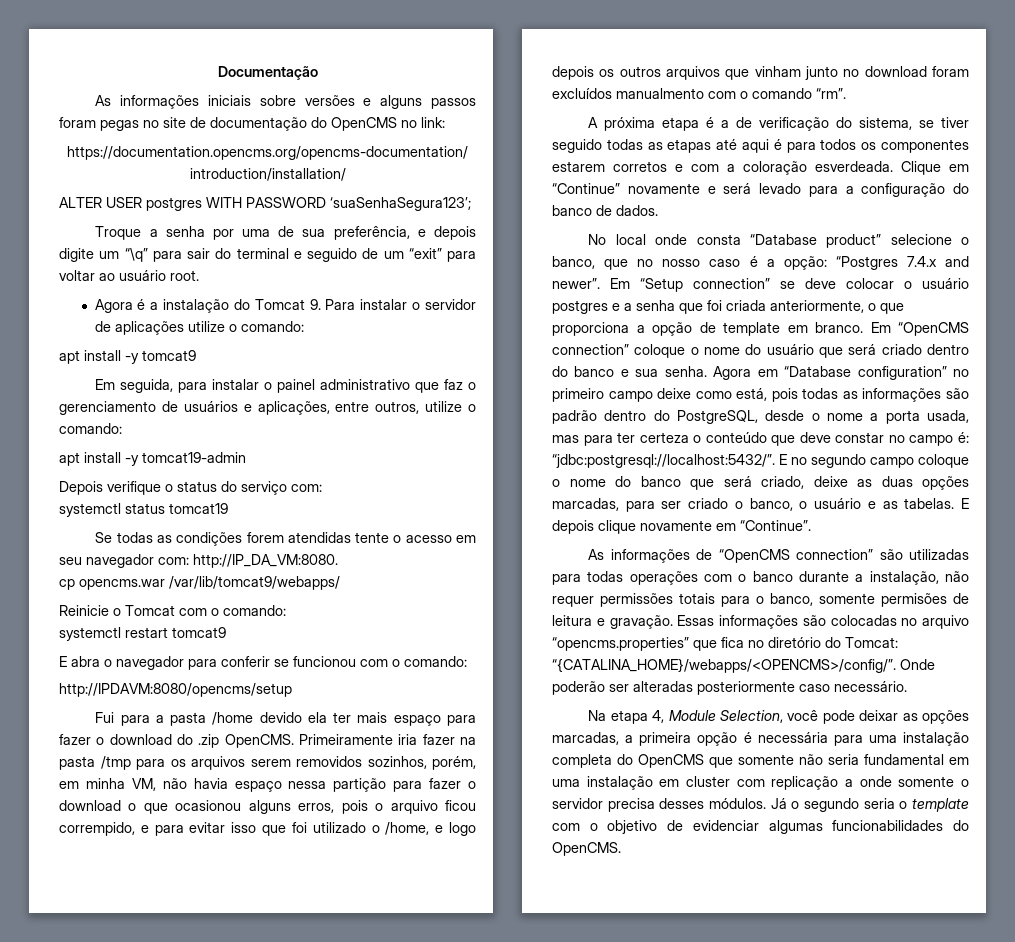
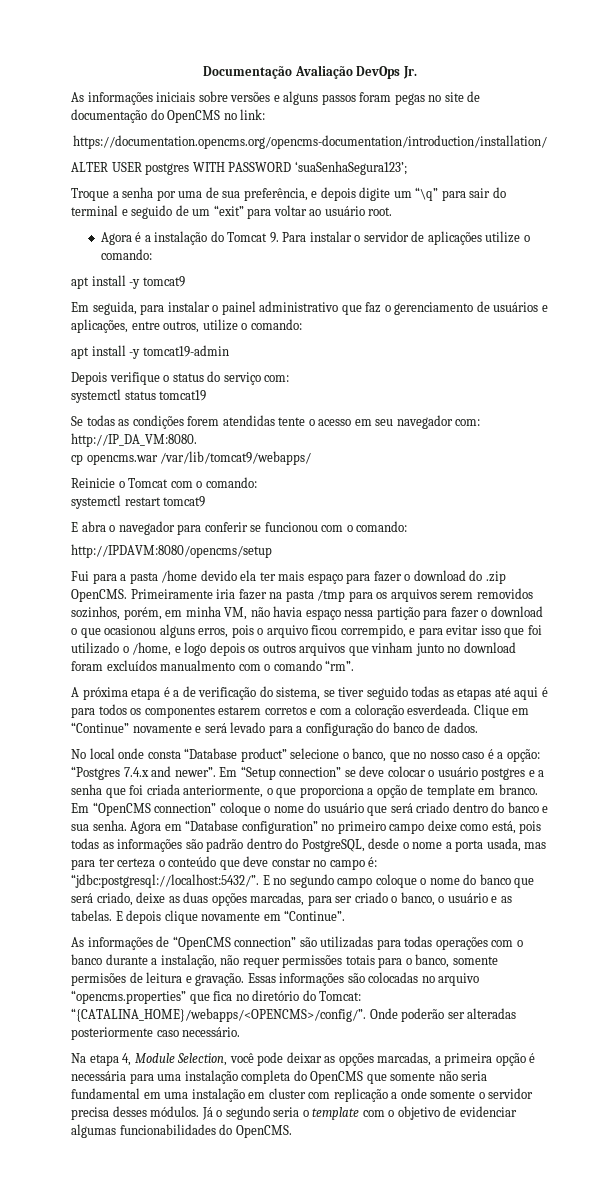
- Documentação
+ Documentação Avaliação DevOps Jr.

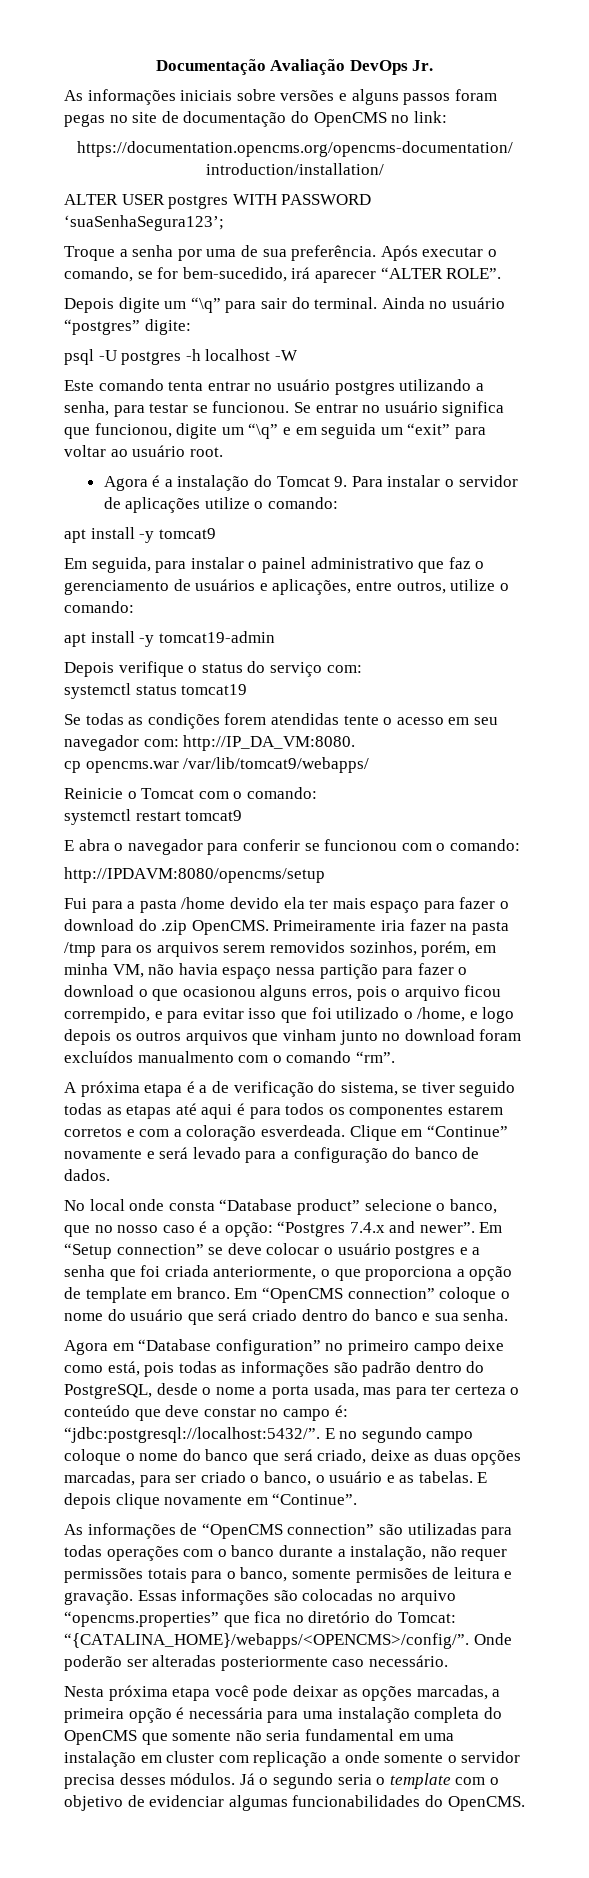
- Troque a senha por uma de sua preferência, e depois digite um “\q” para sair do terminal e seguido de um “exit” para voltar ao usuário root.
+ Troque a senha por uma de sua preferência. Após executar o comando, se for bem-sucedido, irá aparecer “ALTER ROLE”.
+ Depois digite um “\q” para sair do terminal. Ainda no usuário “postgres” digite:
+ psql -U postgres -h localhost -W
+ Este comando tenta entrar no usuário postgres utilizando a senha, para testar se funcionou. Se entrar no usuário significa que funcionou, digite um “\q” e em seguida um “exit” para voltar ao usuário root.
- Em “OpenCMS connection” coloque o nome do usuário que será criado dentro do banco e sua senha. Agora em “Database configuration” no primeiro campo deixe como está, pois todas as informações são padrão dentro do PostgreSQL, desde o nome a porta usada, mas para ter certeza o conteúdo que deve constar no campo é: “jdbc:postgresql://localhost:5432/”.
+ Em “OpenCMS connection” coloque o nome do usuário que será criado dentro do banco e sua senha.
+ Agora em “Database configuration” no primeiro campo deixe como está, pois todas as informações são padrão dentro do PostgreSQL, desde o nome a porta usada, mas para ter certeza o conteúdo que deve constar no campo é: “jdbc:postgresql://localhost:5432/”.
- Na etapa 4, Module Selection, você pode deixar as opções marcadas, a primeira opção é necessária para uma instalação completa do OpenCMS que somente não seria fundamental em uma instalação em cluster com replicação a onde somente o servidor precisa desses módulos.
+ Nesta próxima etapa você pode deixar as opções marcadas, a primeira opção é necessária para uma instalação completa do OpenCMS que somente não seria fundamental em uma instalação em cluster com replicação a onde somente o servidor precisa desses módulos.

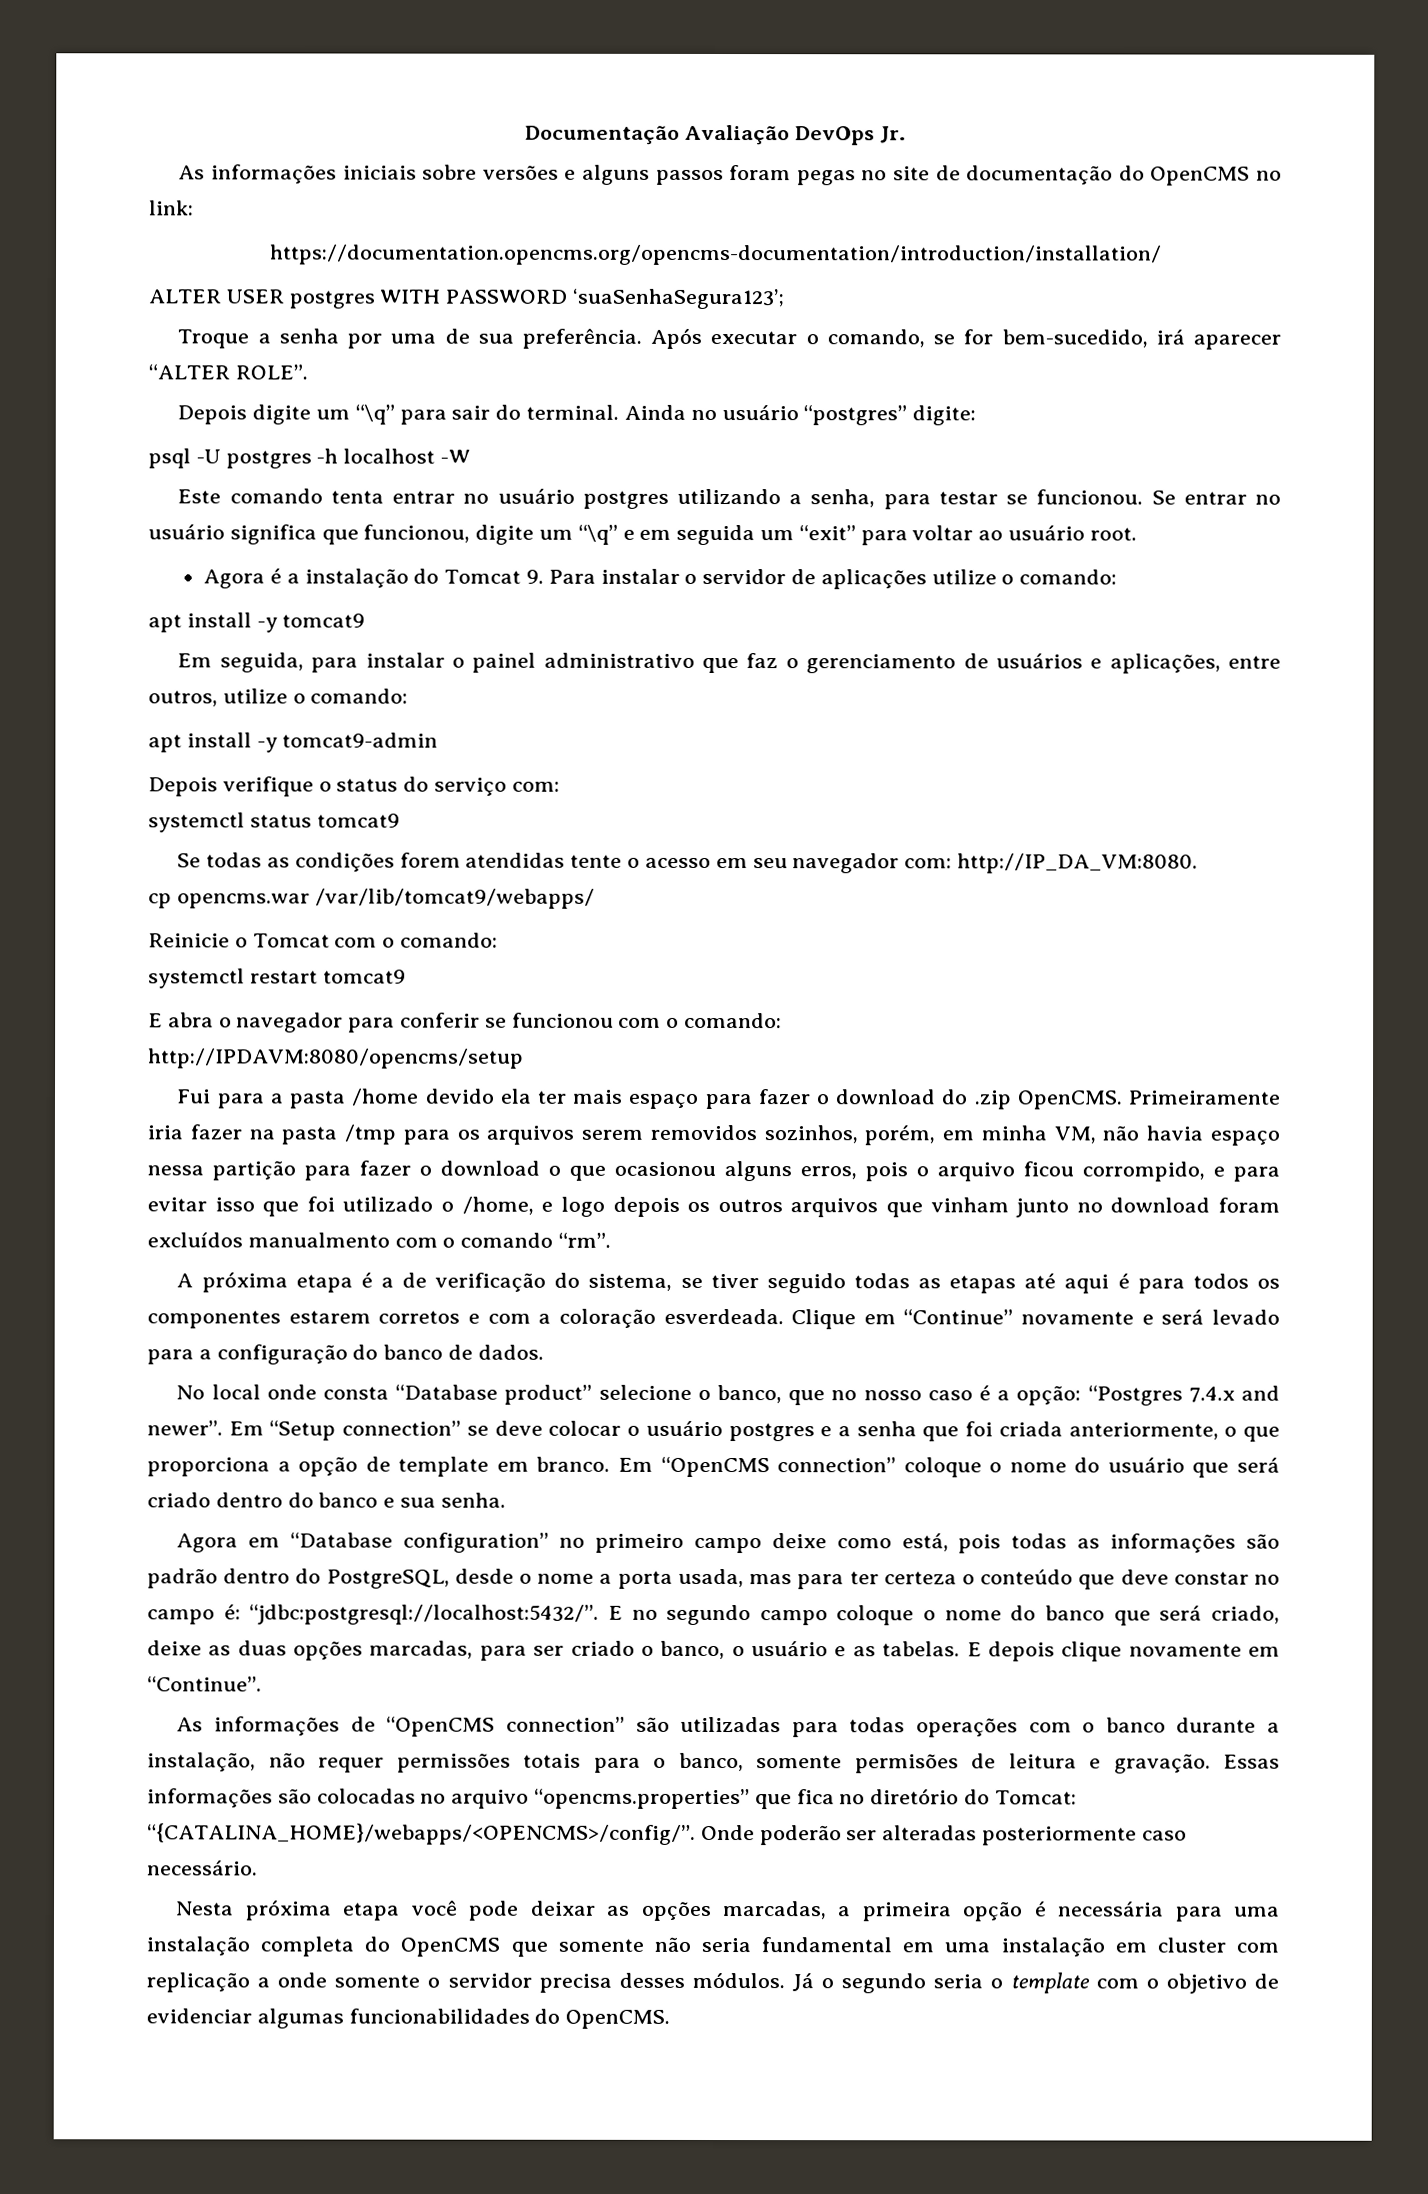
- apt install -y tomcat19-admin
+ apt install -y tomcat9-admin
- systemctl status tomcat19
+ systemctl status tomcat9
- Primeiramente iria fazer na pasta /tmp para os arquivos serem removidos sozinhos, porém, em minha VM, não havia espaço nessa partição para fazer o download o que ocasionou alguns erros, pois o arquivo ficou corrempido, e para evitar isso que foi utilizado o /home, e logo depois os outros arquivos que vinham junto no download foram excluídos manualmento com o comando “rm”.
+ Primeiramente iria fazer na pasta /tmp para os arquivos serem removidos sozinhos, porém, em minha VM, não havia espaço nessa partição para fazer o download o que ocasionou alguns erros, pois o arquivo ficou corrompido, e para evitar isso que foi utilizado o /home, e logo depois os outros arquivos que vinham junto no download foram excluídos manualmento com o comando “rm”.

